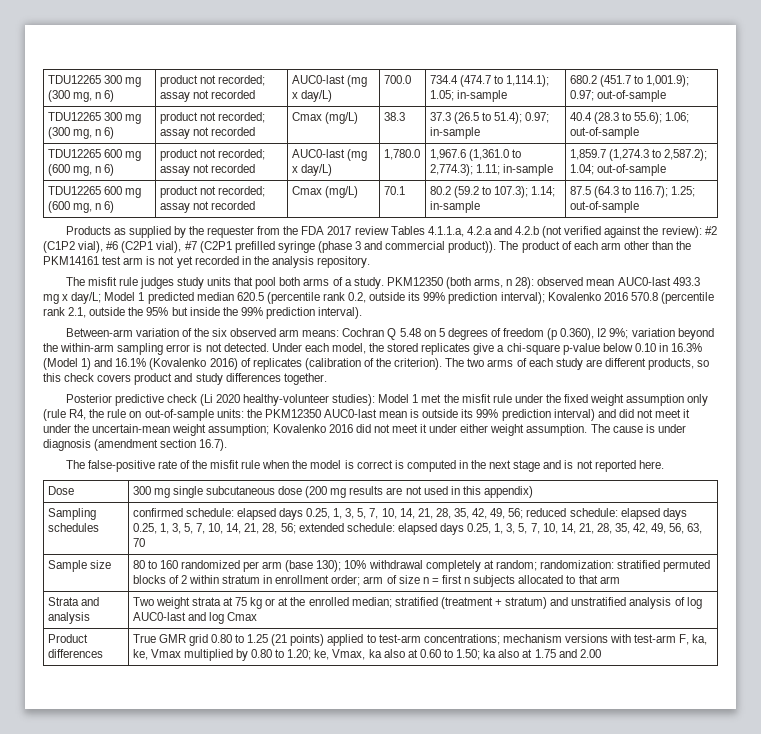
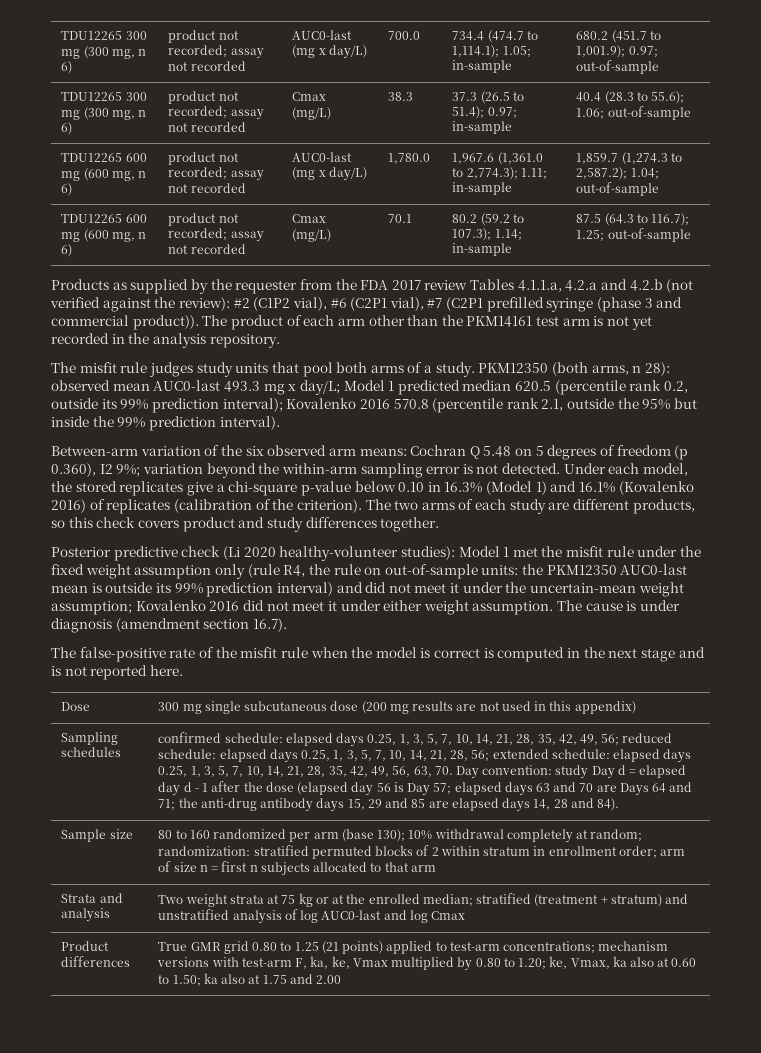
- confirmed schedule: elapsed days 0.25, 1, 3, 5, 7, 10, 14, 21, 28, 35, 42, 49, 56; reduced schedule: elapsed days 0.25, 1, 3, 5, 7, 10, 14, 21, 28, 56; extended schedule: elapsed days 0.25, 1, 3, 5, 7, 10, 14, 21, 28, 35, 42, 49, 56, 63, 70
+ confirmed schedule: elapsed days 0.25, 1, 3, 5, 7, 10, 14, 21, 28, 35, 42, 49, 56; reduced schedule: elapsed days 0.25, 1, 3, 5, 7, 10, 14, 21, 28, 56; extended schedule: elapsed days 0.25, 1, 3, 5, 7, 10, 14, 21, 28, 35, 42, 49, 56, 63, 70. Day convention: study Day d = elapsed day d - 1 after the dose (elapsed day 56 is Day 57; elapsed days 63 and 70 are Days 64 and 71; the anti-drug antibody days 15, 29 and 85 are elapsed days 14, 28 and 84).

